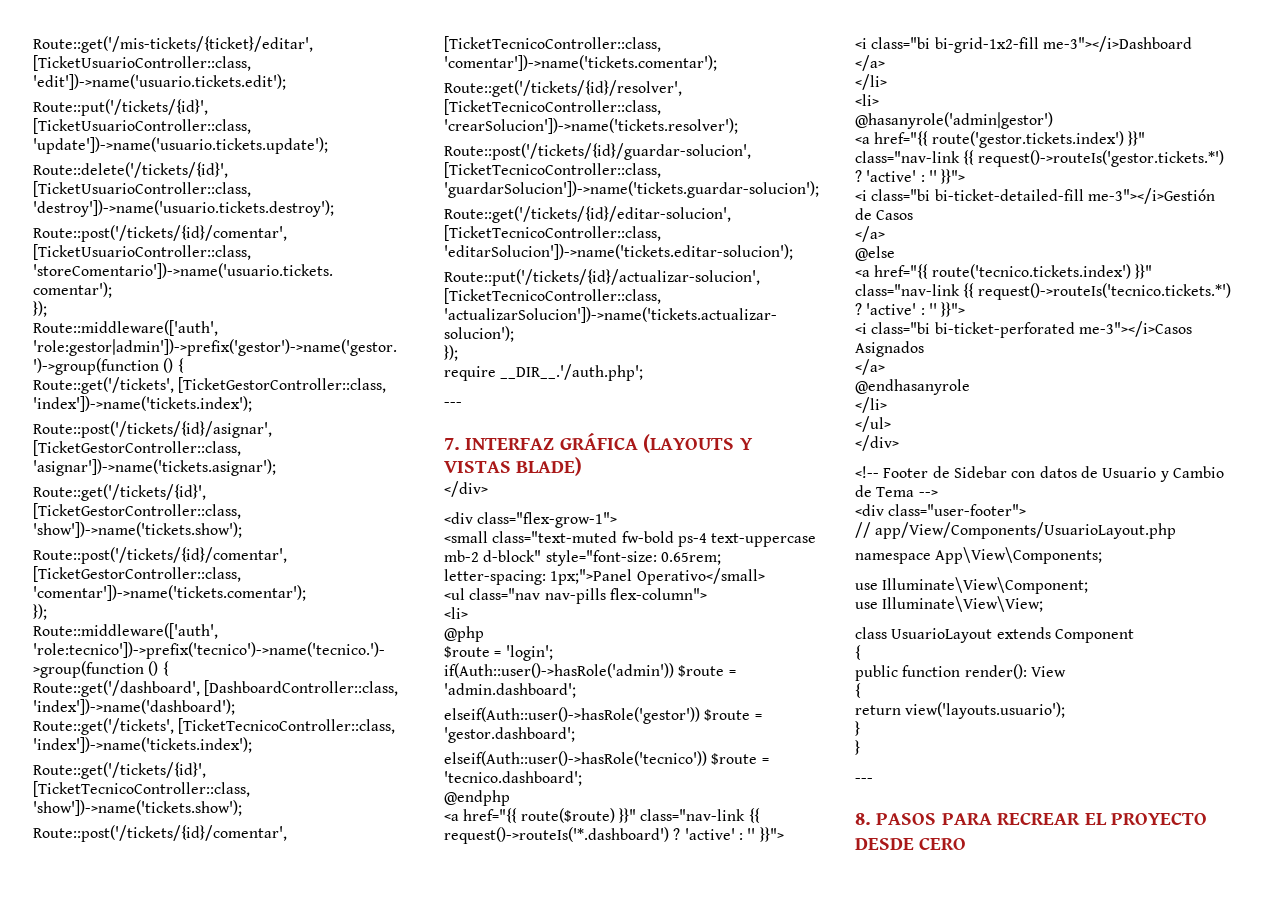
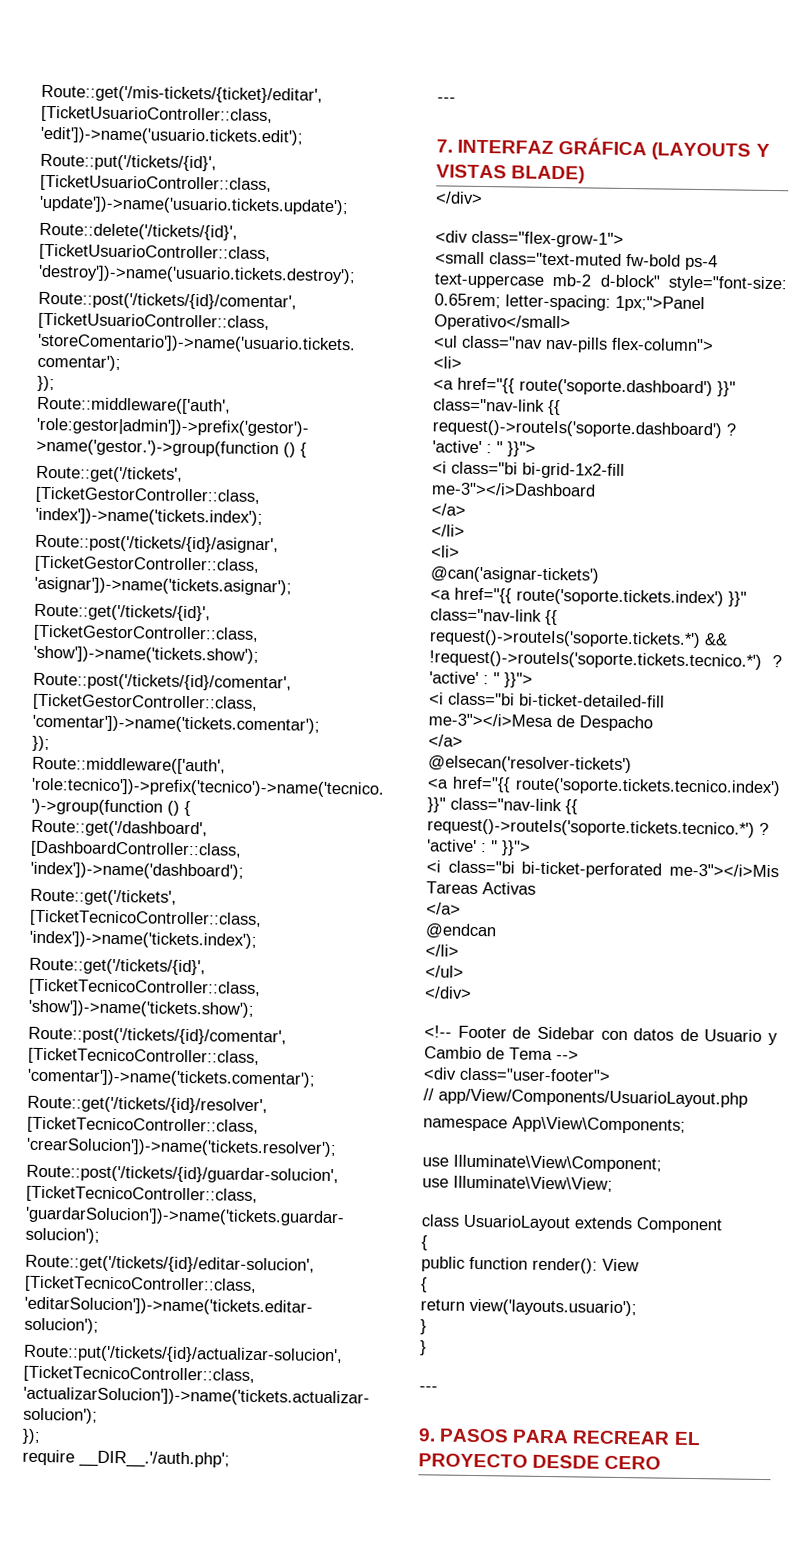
- @php
- $route = 'login';
- if(Auth::user()->hasRole('admin')) $route = 'admin.dashboard';
- elseif(Auth::user()->hasRole('gestor')) $route = 'gestor.dashboard';
- elseif(Auth::user()->hasRole('tecnico')) $route = 'tecnico.dashboard';
- @endphp
- <a href="{{ route($route) }}" class="nav-link {{ request()->routeIs('*.dashboard') ?
+ <a href="{{ route('soporte.dashboard') }}" class="nav-link {{ request()->routeIs('soporte.dashboard') ?
- @hasanyrole('admin|gestor')
- <a href="{{ route('gestor.tickets.index') }}" class="nav-link {{ request()->routeIs('gestor.tickets.*') ?
+ @can('asignar-tickets')
+ <a href="{{ route('soporte.tickets.index') }}" class="nav-link {{ request()->routeIs('soporte.tickets.*') && !request()->routeIs('soporte.tickets.tecnico.*') ?
- <i class="bi bi-ticket-detailed-fill me-3"></i>Gestión de Casos
+ <i class="bi bi-ticket-detailed-fill me-3"></i>Mesa de Despacho
  </a>
- @else
- <a href="{{ route('tecnico.tickets.index') }}" class="nav-link {{ request()->routeIs('tecnico.tickets.*') ?
+ @elsecan('resolver-tickets')
+ <a href="{{ route('soporte.tickets.tecnico.index') }}" class="nav-link {{ request()->routeIs('soporte.tickets.tecnico.*') ?
- <i class="bi bi-ticket-perforated me-3"></i>Casos Asignados
+ <i class="bi bi-ticket-perforated me-3"></i>Mis Tareas Activas
  </a>
- @endhasanyrole
+ @endcan
- 8. PASOS PARA RECREAR EL PROYECTO DESDE CERO
+ 9. PASOS PARA RECREAR EL PROYECTO DESDE CERO

